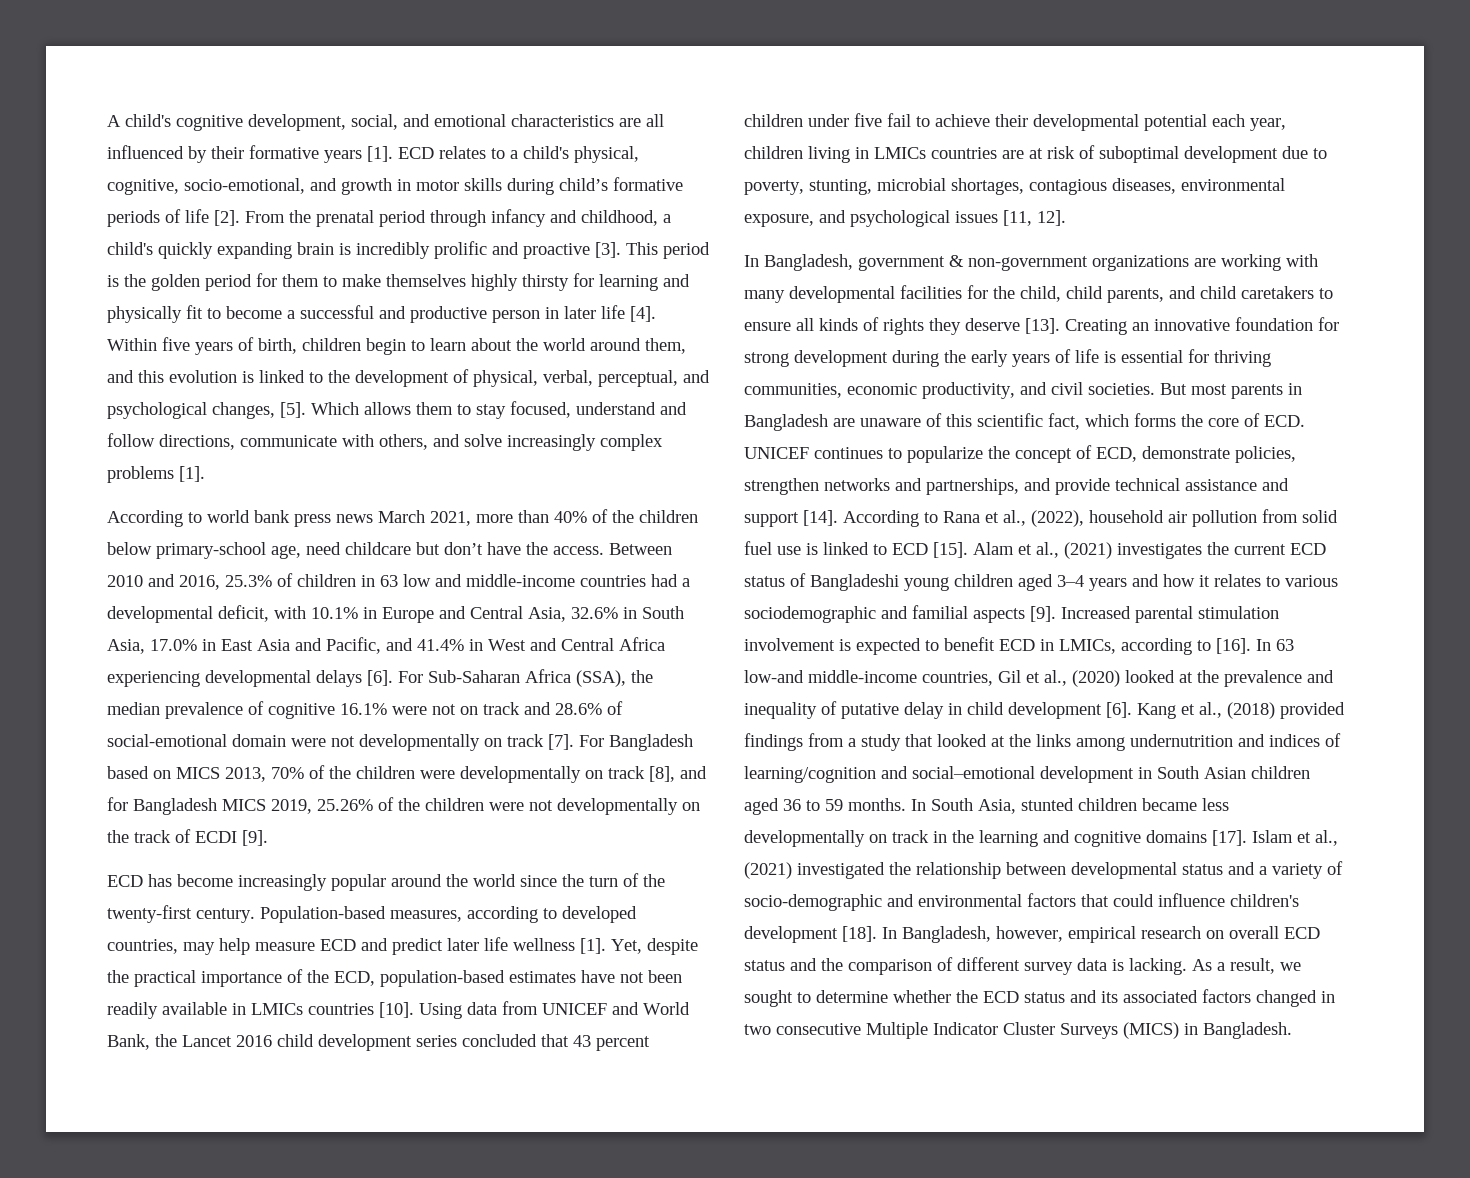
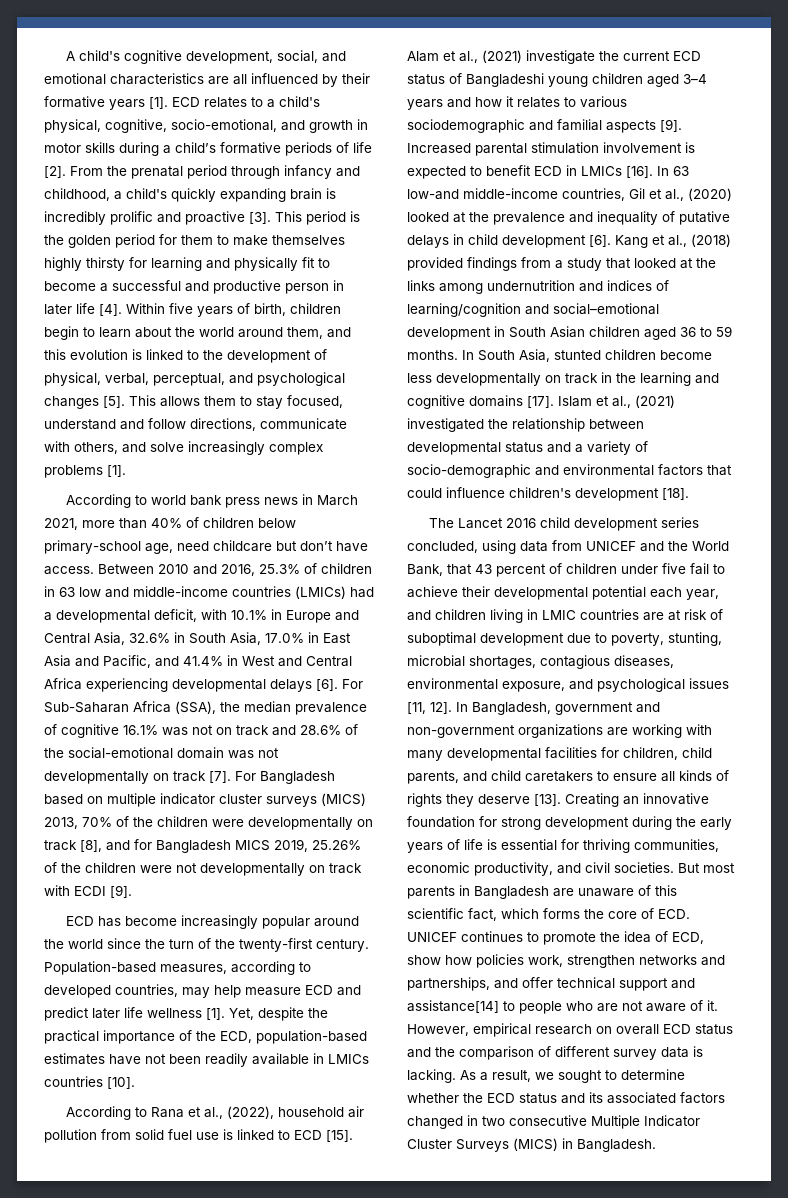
- ECD relates to a child's physical, cognitive, socio-emotional, and growth in motor skills during child’s formative periods of life [2].
+ ECD relates to a child's physical, cognitive, socio-emotional, and growth in motor skills during a child’s formative periods of life [2].
- Within five years of birth, children begin to learn about the world around them, and this evolution is linked to the development of physical, verbal, perceptual, and psychological changes, [5]. Which allows them to stay focused, understand and follow directions, communicate with others, and solve increasingly complex problems [1].
+ Within five years of birth, children begin to learn about the world around them, and this evolution is linked to the development of physical, verbal, perceptual, and psychological changes [5]. This allows them to stay focused, understand and follow directions, communicate with others, and solve increasingly complex problems [1].
- According to world bank press news March 2021, more than 40% of the children below primary-school age, need childcare but don’t have the access.
+ According to world bank press news in March 2021, more than 40% of children below primary-school age, need childcare but don’t have access.
- Between 2010 and 2016, 25.3% of children in 63 low and middle-income countries had a developmental deficit, with 10.1% in Europe and Central Asia, 32.6% in South Asia, 17.0% in East Asia and Pacific, and 41.4% in West and Central Africa experiencing developmental delays [6].
+ Between 2010 and 2016, 25.3% of children in 63 low and middle-income countries (LMICs) had a developmental deficit, with 10.1% in Europe and Central Asia, 32.6% in South Asia, 17.0% in East Asia and Pacific, and 41.4% in West and Central Africa experiencing developmental delays [6].
- For Sub-Saharan Africa (SSA), the median prevalence of cognitive 16.1% were not on track and 28.6% of social-emotional domain were not developmentally on track [7].
+ For Sub-Saharan Africa (SSA), the median prevalence of cognitive 16.1% was not on track and 28.6% of the social-emotional domain was not developmentally on track [7].
- For Bangladesh based on MICS 2013, 70% of the children were developmentally on track [8], and for Bangladesh MICS 2019, 25.26% of the children were not developmentally on the track of ECDI [9].
+ For Bangladesh based on multiple indicator cluster surveys (MICS) 2013, 70% of the children were developmentally on track [8], and for Bangladesh MICS 2019, 25.26% of the children were not developmentally on track with ECDI [9].
- Yet, despite the practical importance of the ECD, population-based estimates have not been readily available in LMICs countries [10]. Using data from UNICEF and World Bank, the Lancet 2016 child development series concluded that 43 percent children under five fail to achieve their developmental potential each year, children living in LMICs countries are at risk of suboptimal development due to poverty, stunting, microbial shortages, contagious diseases, environmental exposure, and psychological issues [11, 12].
- In Bangladesh, government & non-government organizations are working with many developmental facilities for the child, child parents, and child caretakers to ensure all kinds of rights they deserve [13].
+ Yet, despite the practical importance of the ECD, population-based estimates have not been readily available in LMICs countries [10].
+ According to Rana et al., (2022), household air pollution from solid fuel use is linked to ECD [15]. Alam et al., (2021) investigate the current ECD status of Bangladeshi young children aged 3–4 years and how it relates to various sociodemographic and familial aspects [9]. Increased parental stimulation involvement is expected to benefit ECD in LMICs [16]. In 63 low-and middle-income countries, Gil et al., (2020) looked at the prevalence and inequality of putative delays in child development [6]. Kang et al., (2018) provided findings from a study that looked at the links among undernutrition and indices of learning/cognition and social–emotional development in South Asian children aged 36 to 59 months. In South Asia, stunted children become less developmentally on track in the learning and cognitive domains [17]. Islam et al., (2021) investigated the relationship between developmental status and a variety of socio-demographic and environmental factors that could influence children's development [18].
+ The Lancet 2016 child development series concluded, using data from UNICEF and the World Bank, that 43 percent of children under five fail to achieve their developmental potential each year, and children living in LMIC countries are at risk of suboptimal development due to poverty, stunting, microbial shortages, contagious diseases, environmental exposure, and psychological issues [11, 12]. In Bangladesh, government and non-government organizations are working with many developmental facilities for children, child parents, and child caretakers to ensure all kinds of rights they deserve [13].
- But most parents in Bangladesh are unaware of this scientific fact, which forms the core of ECD. UNICEF continues to popularize the concept of ECD, demonstrate policies, strengthen networks and partnerships, and provide technical assistance and support [14]. According to Rana et al., (2022), household air pollution from solid fuel use is linked to ECD [15]. Alam et al., (2021) investigates the current ECD status of Bangladeshi young children aged 3–4 years and how it relates to various sociodemographic and familial aspects [9]. Increased parental stimulation involvement is expected to benefit ECD in LMICs, according to [16]. In 63 low-and middle-income countries, Gil et al., (2020) looked at the prevalence and inequality of putative delay in child development [6]. Kang et al., (2018) provided findings from a study that looked at the links among undernutrition and indices of learning/cognition and social–emotional development in South Asian children aged 36 to 59 months. In South Asia, stunted children became less developmentally on track in the learning and cognitive domains [17]. Islam et al., (2021) investigated the relationship between developmental status and a variety of socio-demographic and environmental factors that could influence children's development [18]. In Bangladesh, however, empirical research on overall ECD status and the comparison of different survey data is lacking.
+ But most parents in Bangladesh are unaware of this scientific fact, which forms the core of ECD. UNICEF continues to promote the idea of ECD, show how policies work, strengthen networks and partnerships, and offer technical support and assistance[14] to people who are not aware of it. However, empirical research on overall ECD status and the comparison of different survey data is lacking.

